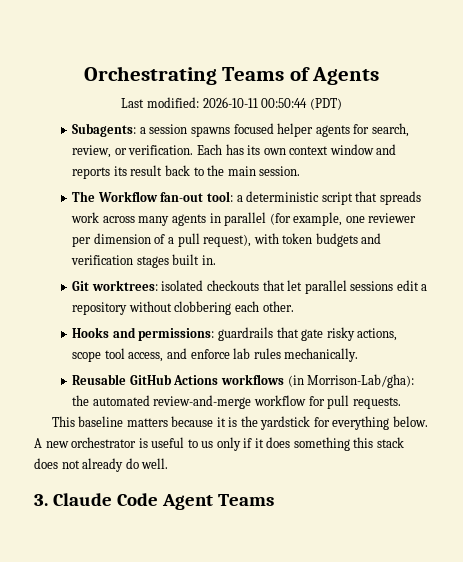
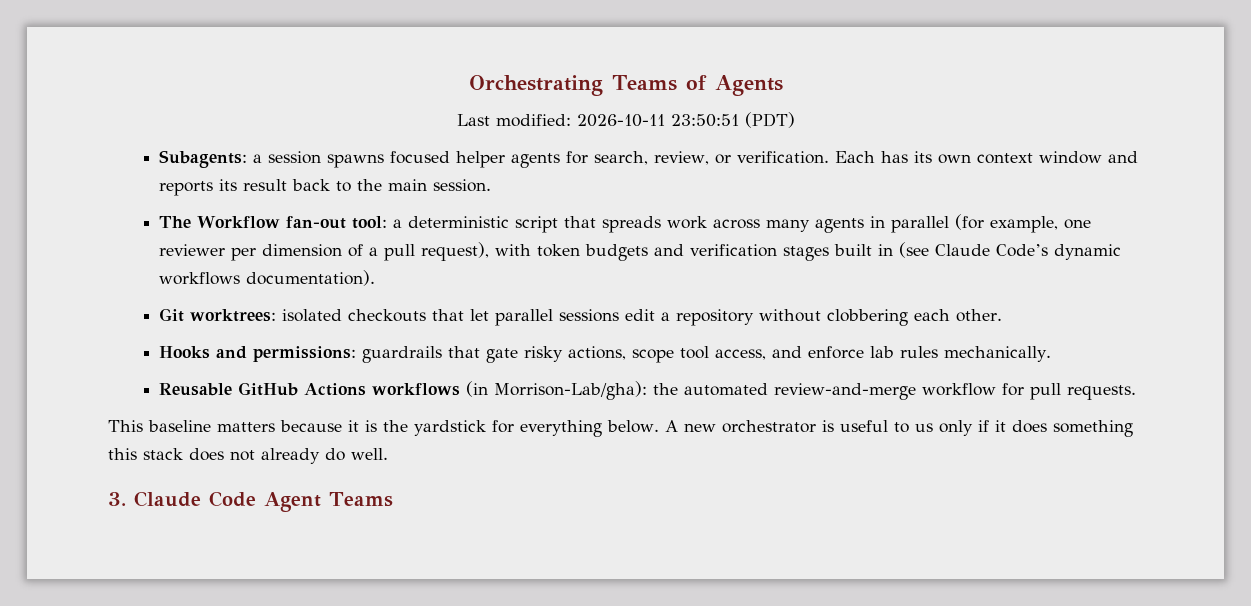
- Last modified: 2026-10-11 00:50:44 (PDT)
+ Last modified: 2026-10-11 23:50:51 (PDT)
- The Workflow fan-out tool: a deterministic script that spreads work across many agents in parallel (for example, one reviewer per dimension of a pull request), with token budgets and verification stages built in.
+ The Workflow fan-out tool: a deterministic script that spreads work across many agents in parallel (for example, one reviewer per dimension of a pull request), with token budgets and verification stages built in (see Claude Code’s dynamic workflows documentation).

